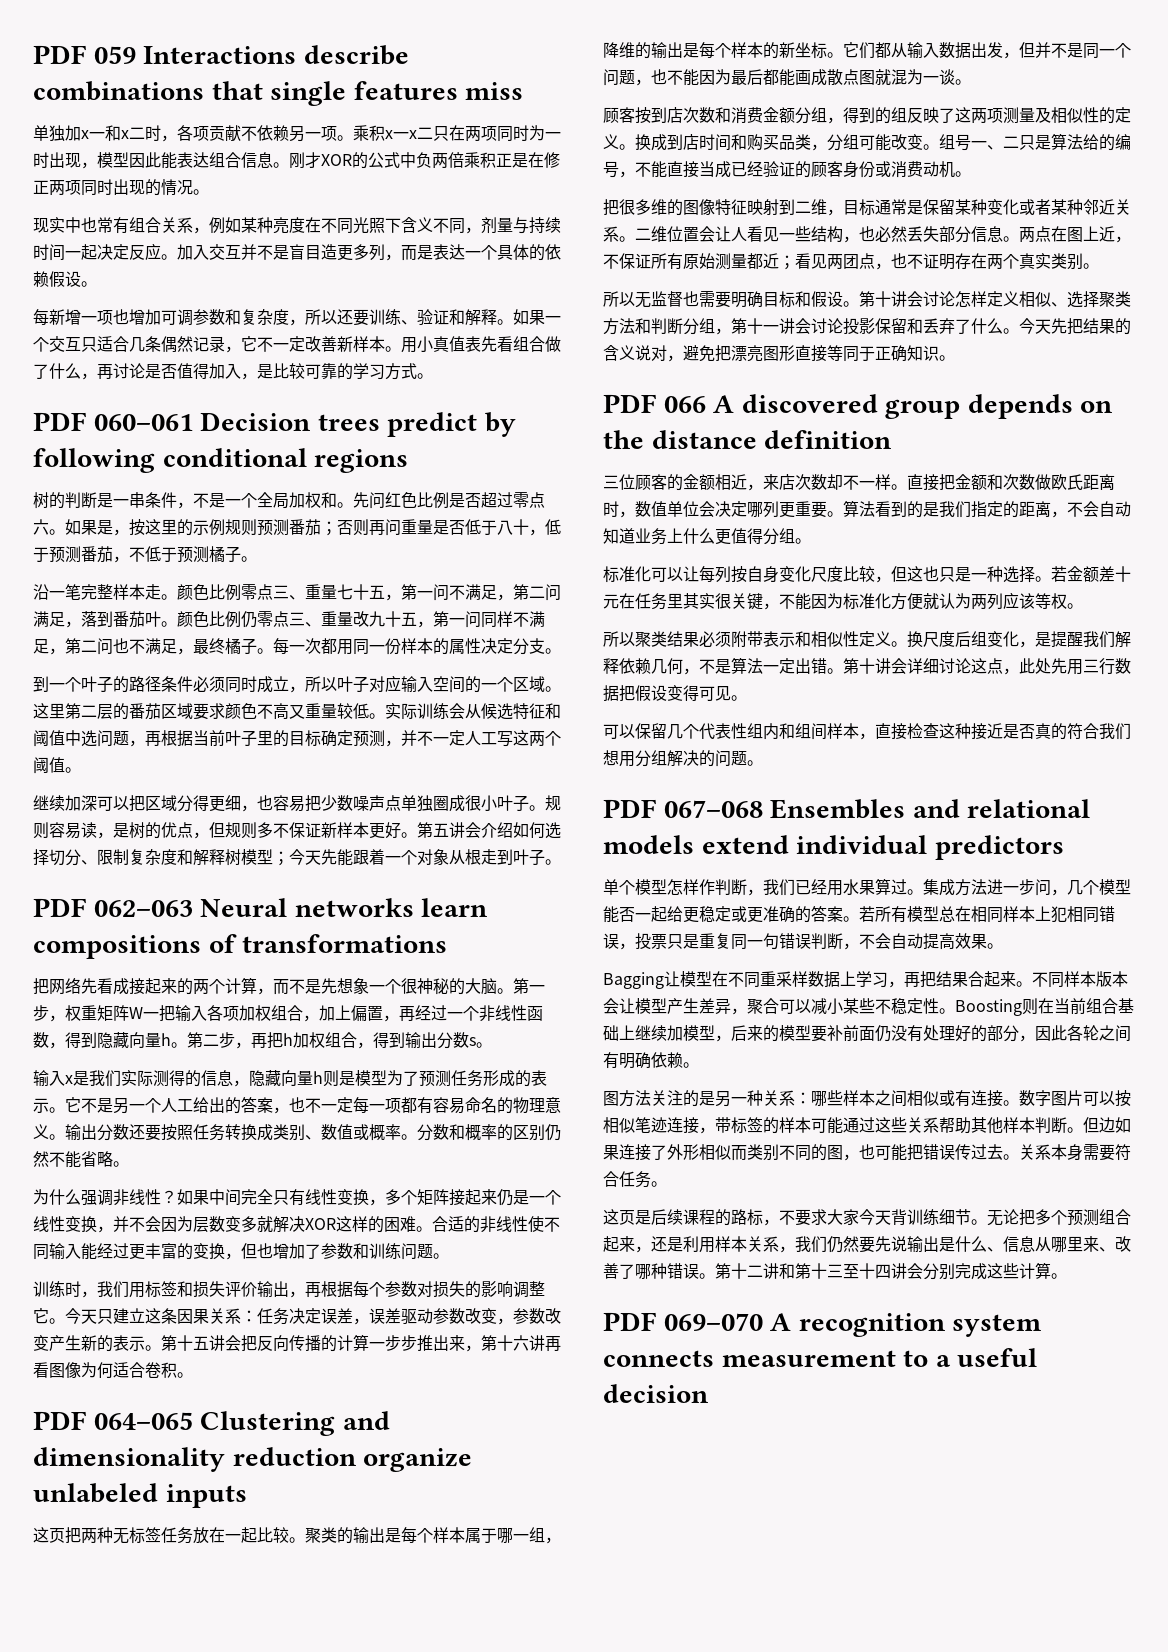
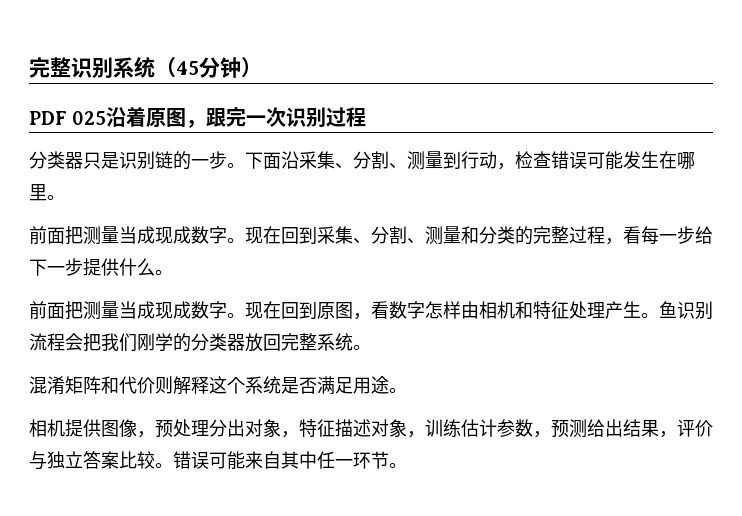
- PDF 059 Interactions describe combinations that single features miss
- 单独加x一和x二时，各项贡献不依赖另一项。乘积x一x二只在两项同时为一时出现，模型因此能表达组合信息。刚才XOR的公式中负两倍乘积正是在修正两项同时出现的情况。
- 现实中也常有组合关系，例如某种亮度在不同光照下含义不同，剂量与持续时间一起决定反应。加入交互并不是盲目造更多列，而是表达一个具体的依赖假设。
- 每新增一项也增加可调参数和复杂度，所以还要训练、验证和解释。如果一个交互只适合几条偶然记录，它不一定改善新样本。用小真值表先看组合做了什么，再讨论是否值得加入，是比较可靠的学习方式。
- PDF 060–061 Decision trees predict by following conditional regions
- 树的判断是一串条件，不是一个全局加权和。先问红色比例是否超过零点六。如果是，按这里的示例规则预测番茄；否则再问重量是否低于八十，低于预测番茄，不低于预测橘子。
- 沿一笔完整样本走。颜色比例零点三、重量七十五，第一问不满足，第二问满足，落到番茄叶。颜色比例仍零点三、重量改九十五，第一问同样不满足，第二问也不满足，最终橘子。每一次都用同一份样本的属性决定分支。
- 到一个叶子的路径条件必须同时成立，所以叶子对应输入空间的一个区域。这里第二层的番茄区域要求颜色不高又重量较低。实际训练会从候选特征和阈值中选问题，再根据当前叶子里的目标确定预测，并不一定人工写这两个阈值。
- 继续加深可以把区域分得更细，也容易把少数噪声点单独圈成很小叶子。规则容易读，是树的优点，但规则多不保证新样本更好。第五讲会介绍如何选择切分、限制复杂度和解释树模型；今天先能跟着一个对象从根走到叶子。
- PDF 062–063 Neural networks learn compositions of transformations
- 把网络先看成接起来的两个计算，而不是先想象一个很神秘的大脑。第一步，权重矩阵W一把输入各项加权组合，加上偏置，再经过一个非线性函数，得到隐藏向量h。第二步，再把h加权组合，得到输出分数s。
- 输入x是我们实际测得的信息，隐藏向量h则是模型为了预测任务形成的表示。它不是另一个人工给出的答案，也不一定每一项都有容易命名的物理意义。输出分数还要按照任务转换成类别、数值或概率。分数和概率的区别仍然不能省略。
- 为什么强调非线性？如果中间完全只有线性变换，多个矩阵接起来仍是一个线性变换，并不会因为层数变多就解决XOR这样的困难。合适的非线性使不同输入能经过更丰富的变换，但也增加了参数和训练问题。
- 训练时，我们用标签和损失评价输出，再根据每个参数对损失的影响调整它。今天只建立这条因果关系：任务决定误差，误差驱动参数改变，参数改变产生新的表示。第十五讲会把反向传播的计算一步步推出来，第十六讲再看图像为何适合卷积。
- PDF 064–065 Clustering and dimensionality reduction organize unlabeled inputs
- 这页把两种无标签任务放在一起比较。聚类的输出是每个样本属于哪一组，降维的输出是每个样本的新坐标。它们都从输入数据出发，但并不是同一个问题，也不能因为最后都能画成散点图就混为一谈。
- 顾客按到店次数和消费金额分组，得到的组反映了这两项测量及相似性的定义。换成到店时间和购买品类，分组可能改变。组号一、二只是算法给的编号，不能直接当成已经验证的顾客身份或消费动机。
- 把很多维的图像特征映射到二维，目标通常是保留某种变化或者某种邻近关系。二维位置会让人看见一些结构，也必然丢失部分信息。两点在图上近，不保证所有原始测量都近；看见两团点，也不证明存在两个真实类别。
- 所以无监督也需要明确目标和假设。第十讲会讨论怎样定义相似、选择聚类方法和判断分组，第十一讲会讨论投影保留和丢弃了什么。今天先把结果的含义说对，避免把漂亮图形直接等同于正确知识。
- PDF 066 A discovered group depends on the distance definition
- 三位顾客的金额相近，来店次数却不一样。直接把金额和次数做欧氏距离时，数值单位会决定哪列更重要。算法看到的是我们指定的距离，不会自动知道业务上什么更值得分组。
- 标准化可以让每列按自身变化尺度比较，但这也只是一种选择。若金额差十元在任务里其实很关键，不能因为标准化方便就认为两列应该等权。
- 所以聚类结果必须附带表示和相似性定义。换尺度后组变化，是提醒我们解释依赖几何，不是算法一定出错。第十讲会详细讨论这点，此处先用三行数据把假设变得可见。
- 可以保留几个代表性组内和组间样本，直接检查这种接近是否真的符合我们想用分组解决的问题。
- PDF 067–068 Ensembles and relational models extend individual predictors
- 单个模型怎样作判断，我们已经用水果算过。集成方法进一步问，几个模型能否一起给更稳定或更准确的答案。若所有模型总在相同样本上犯相同错误，投票只是重复同一句错误判断，不会自动提高效果。
- Bagging让模型在不同重采样数据上学习，再把结果合起来。不同样本版本会让模型产生差异，聚合可以减小某些不稳定性。Boosting则在当前组合基础上继续加模型，后来的模型要补前面仍没有处理好的部分，因此各轮之间有明确依赖。
- 图方法关注的是另一种关系：哪些样本之间相似或有连接。数字图片可以按相似笔迹连接，带标签的样本可能通过这些关系帮助其他样本判断。但边如果连接了外形相似而类别不同的图，也可能把错误传过去。关系本身需要符合任务。
- 这页是后续课程的路标，不要求大家今天背训练细节。无论把多个预测组合起来，还是利用样本关系，我们仍然要先说输出是什么、信息从哪里来、改善了哪种错误。第十二讲和第十三至十四讲会分别完成这些计算。
- PDF 069–070 A recognition system connects measurement to a useful decision
+ 完整识别系统（45分钟）
+ PDF 025沿着原图，跟完一次识别过程
+ 分类器只是识别链的一步。下面沿采集、分割、测量到行动，检查错误可能发生在哪里。
+ 前面把测量当成现成数字。现在回到采集、分割、测量和分类的完整过程，看每一步给下一步提供什么。
+ 前面把测量当成现成数字。现在回到原图，看数字怎样由相机和特征处理产生。鱼识别流程会把我们刚学的分类器放回完整系统。
+ 混淆矩阵和代价则解释这个系统是否满足用途。
+ 相机提供图像，预处理分出对象，特征描述对象，训练估计参数，预测给出结果，评价与独立答案比较。错误可能来自其中任一环节。

